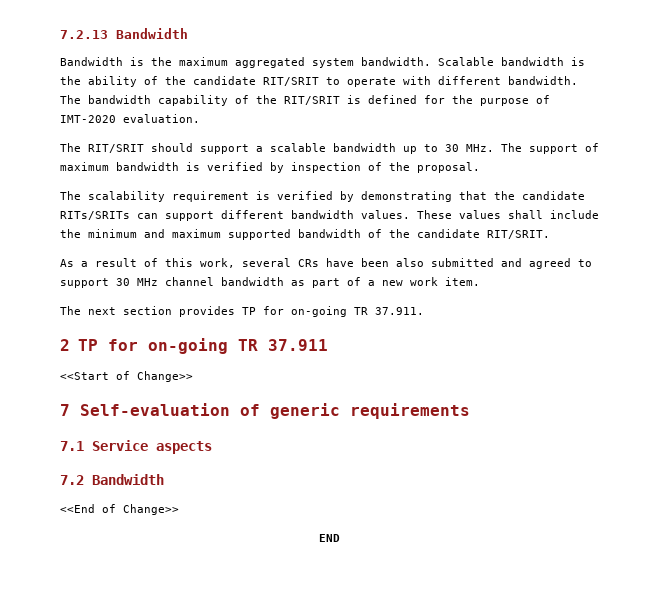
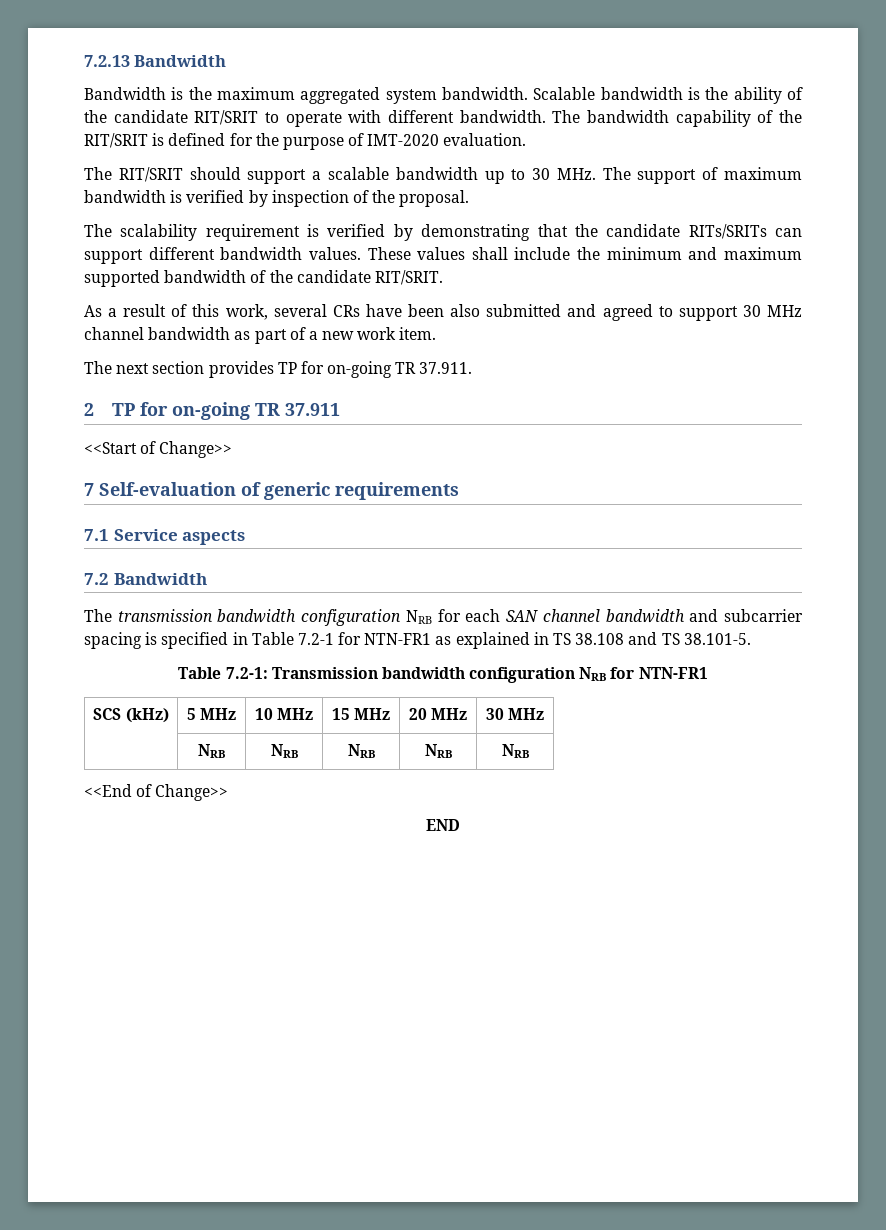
+ The transmission bandwidth configuration NRB for each SAN channel bandwidth and subcarrier spacing is specified in Table 7.2-1 for NTN-FR1 as explained in TS 38.108 and TS 38.101-5.
+ Table 7.2-1: Transmission bandwidth configuration NRB for NTN-FR1
+ SCS (kHz) | 5 MHz | 10 MHz | 15 MHz | 20 MHz | 30 MHz
+ | NRB | NRB | NRB | NRB | NRB

